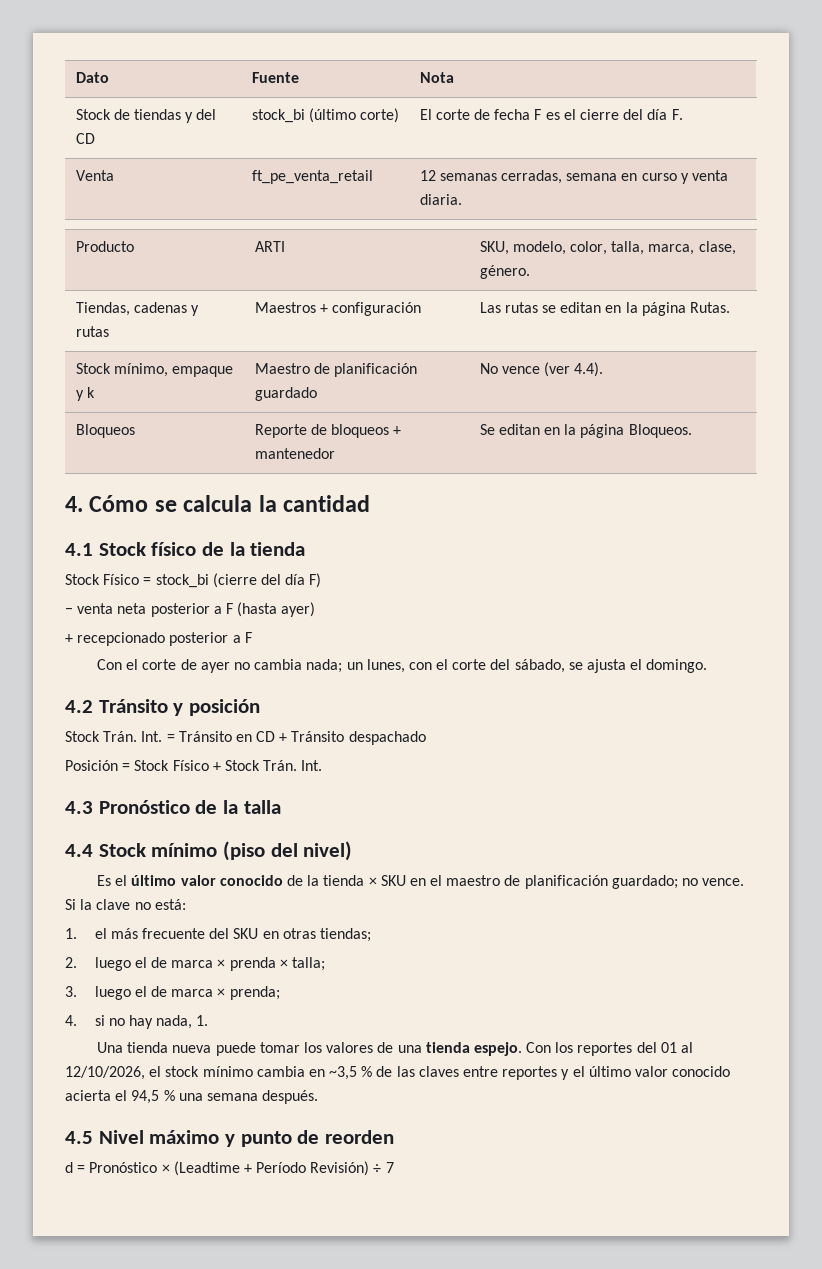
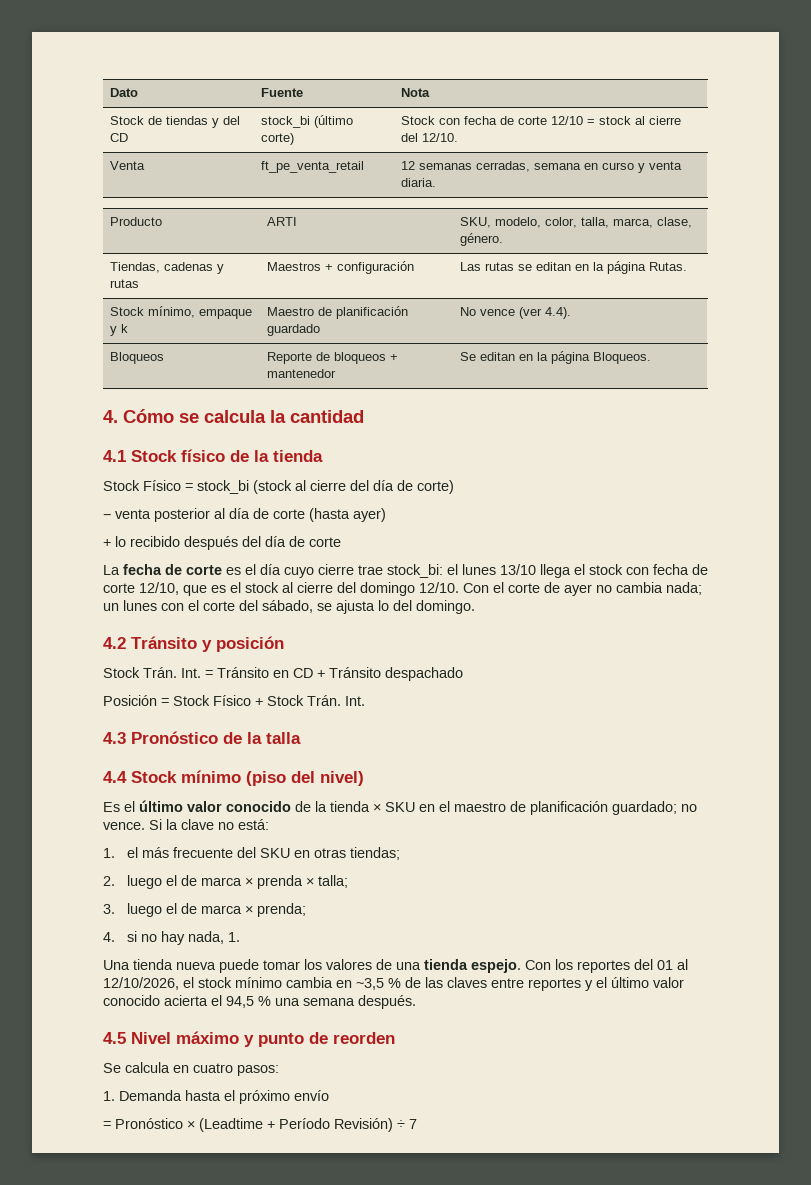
- Stock de tiendas y del CD | stock_bi (último corte) | El corte de fecha F es el cierre del día F.
+ Stock de tiendas y del CD | stock_bi (último corte) | Stock con fecha de corte 12/10 = stock al cierre del 12/10.
- Stock Físico = stock_bi (cierre del día F)
- − venta neta posterior a F (hasta ayer)
- + recepcionado posterior a F
- Con el corte de ayer no cambia nada; un lunes, con el corte del sábado, se ajusta el domingo.
+ Stock Físico = stock_bi (stock al cierre del día de corte)
+ − venta posterior al día de corte (hasta ayer)
+ + lo recibido después del día de corte
+ La fecha de corte es el día cuyo cierre trae stock_bi: el lunes 13/10 llega el stock con fecha de corte 12/10, que es el stock al cierre del domingo 12/10. Con el corte de ayer no cambia nada; un lunes con el corte del sábado, se ajusta lo del domingo.
- d = Pronóstico × (Leadtime + Período Revisión) ÷ 7
+ Se calcula en cuatro pasos:
+ 1. Demanda hasta el próximo envío
+ = Pronóstico × (Leadtime + Período Revisión) ÷ 7

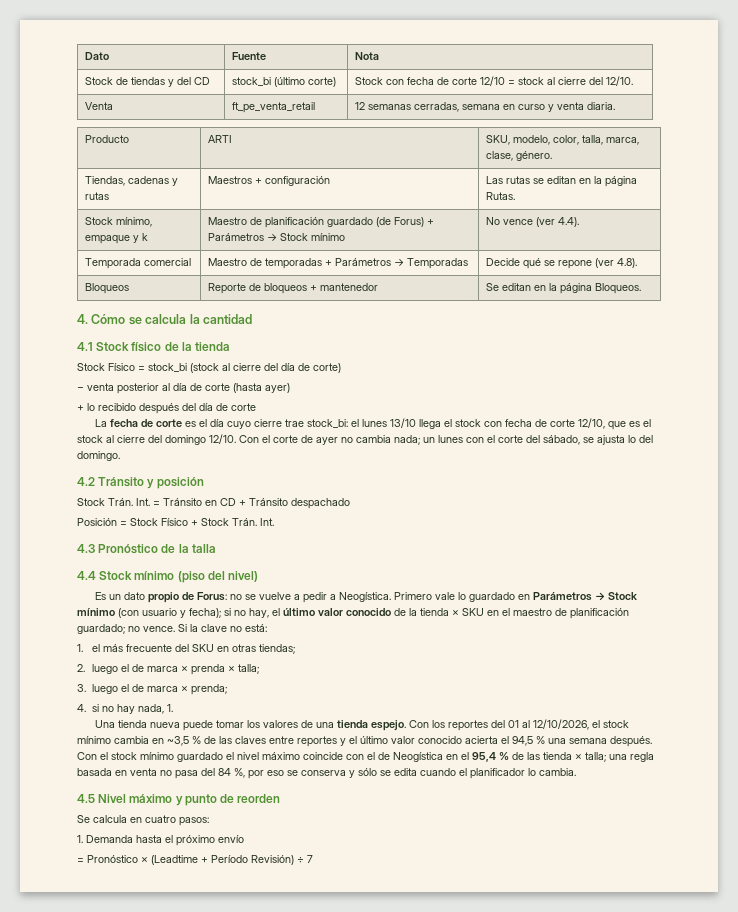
- Stock mínimo, empaque y k | Maestro de planificación guardado | No vence (ver 4.4).
+ Stock mínimo, empaque y k | Maestro de planificación guardado (de Forus) + Parámetros → Stock mínimo | No vence (ver 4.4).
+ Temporada comercial | Maestro de temporadas + Parámetros → Temporadas | Decide qué se repone (ver 4.8).
- Es el último valor conocido de la tienda × SKU en el maestro de planificación guardado; no vence.
+ Es un dato propio de Forus: no se vuelve a pedir a Neogística. Primero vale lo guardado en Parámetros → Stock mínimo (con usuario y fecha); si no hay, el último valor conocido de la tienda × SKU en el maestro de planificación guardado; no vence.
+ Con el stock mínimo guardado el nivel máximo coincide con el de Neogística en el 95,4 % de las tienda × talla; una regla basada en venta no pasa del 84 %, por eso se conserva y sólo se edita cuando el planificador lo cambia.

